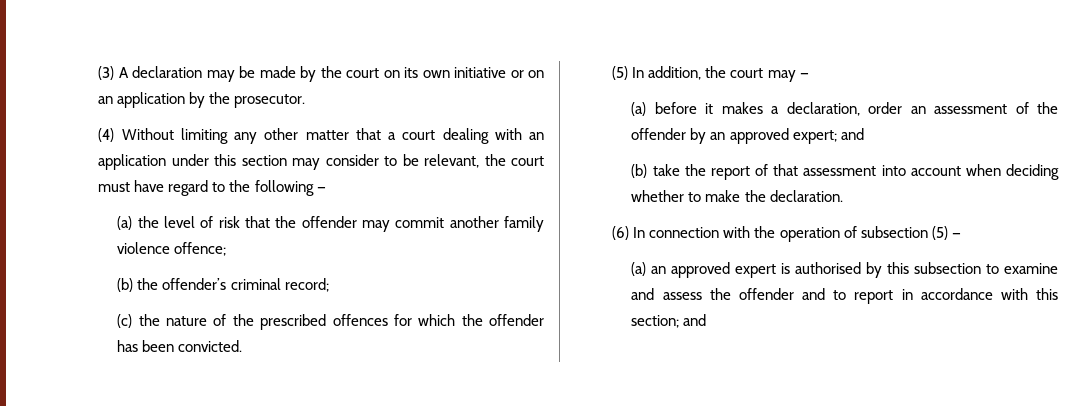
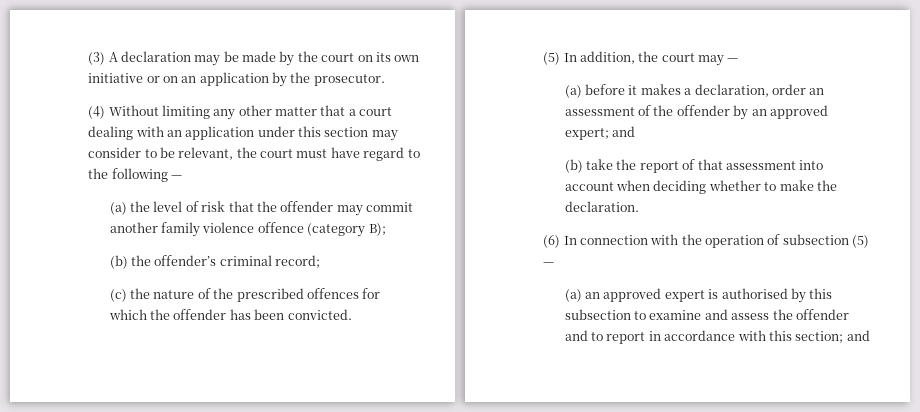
- (a) the level of risk that the offender may commit another family violence offence;
+ (a) the level of risk that the offender may commit another family violence offence (category B);

